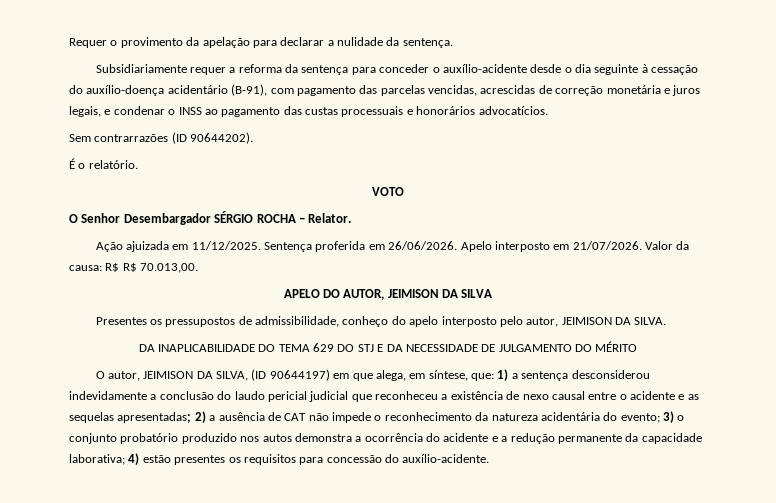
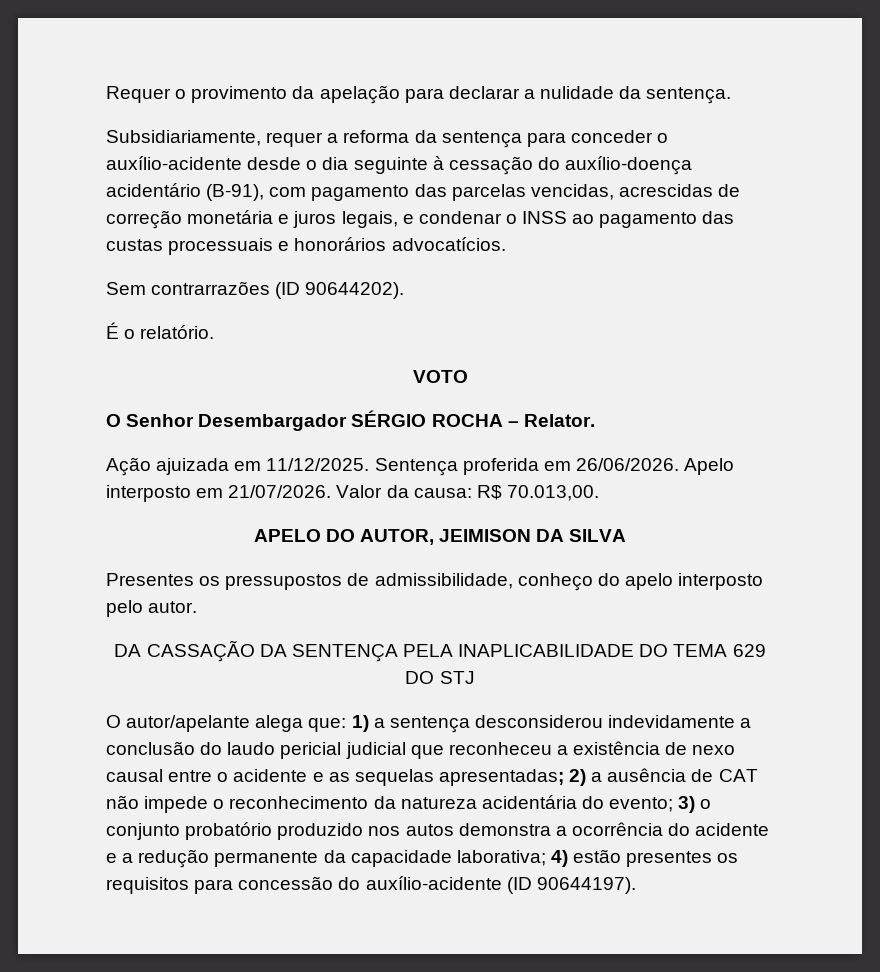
- Subsidiariamente requer a reforma da sentença para conceder o auxílio-acidente desde o dia seguinte à cessação do auxílio-doença acidentário (B-91), com pagamento das parcelas vencidas, acrescidas de correção monetária e juros legais, e condenar o INSS ao pagamento das custas processuais e honorários advocatícios.
+ Subsidiariamente, requer a reforma da sentença para conceder o auxílio-acidente desde o dia seguinte à cessação do auxílio-doença acidentário (B-91), com pagamento das parcelas vencidas, acrescidas de correção monetária e juros legais, e condenar o INSS ao pagamento das custas processuais e honorários advocatícios.
- Valor da causa: R$ R$ 70.013,00.
+ Valor da causa: R$ 70.013,00.
- Presentes os pressupostos de admissibilidade, conheço do apelo interposto pelo autor, JEIMISON DA SILVA.
- DA INAPLICABILIDADE DO TEMA 629 DO STJ E DA NECESSIDADE DE JULGAMENTO DO MÉRITO
- O autor, JEIMISON DA SILVA, (ID 90644197) em que alega, em síntese, que:
+ Presentes os pressupostos de admissibilidade, conheço do apelo interposto pelo autor.
+ DA CASSAÇÃO DA SENTENÇA PELA INAPLICABILIDADE DO TEMA 629 DO STJ
+ O autor/apelante alega que:
- 4) estão presentes os requisitos para concessão do auxílio-acidente.
+ 4) estão presentes os requisitos para concessão do auxílio-acidente (ID 90644197).

